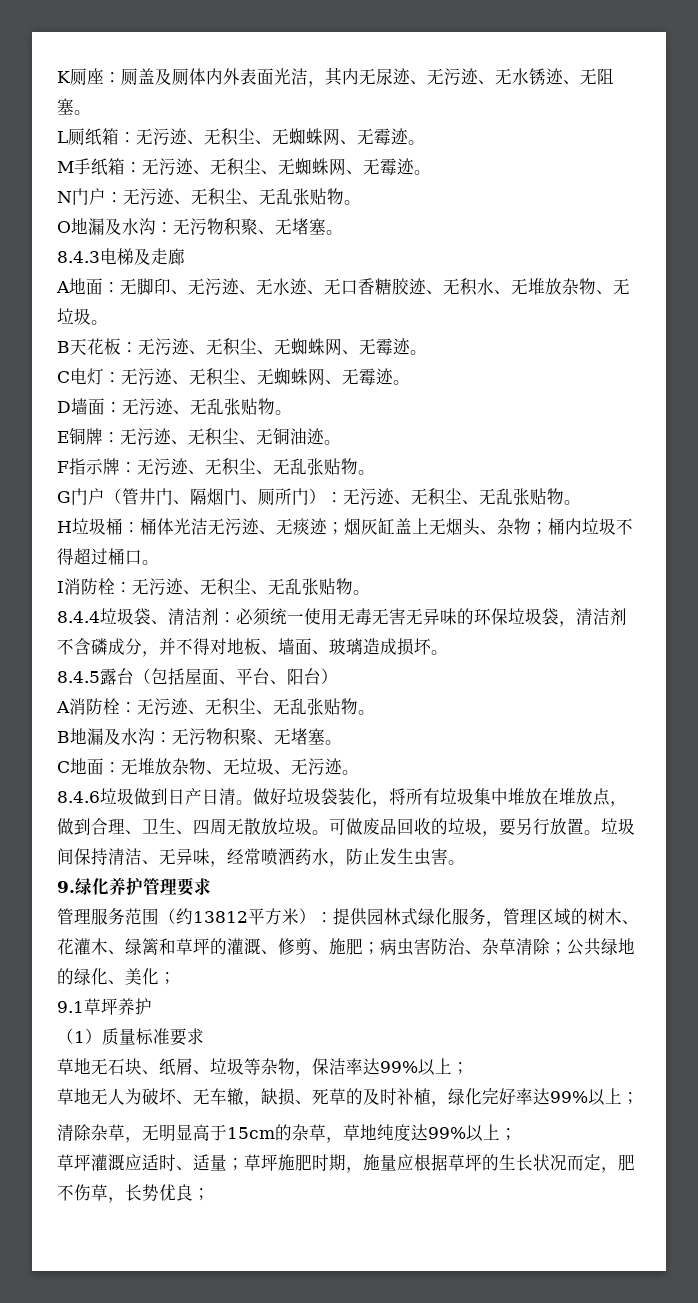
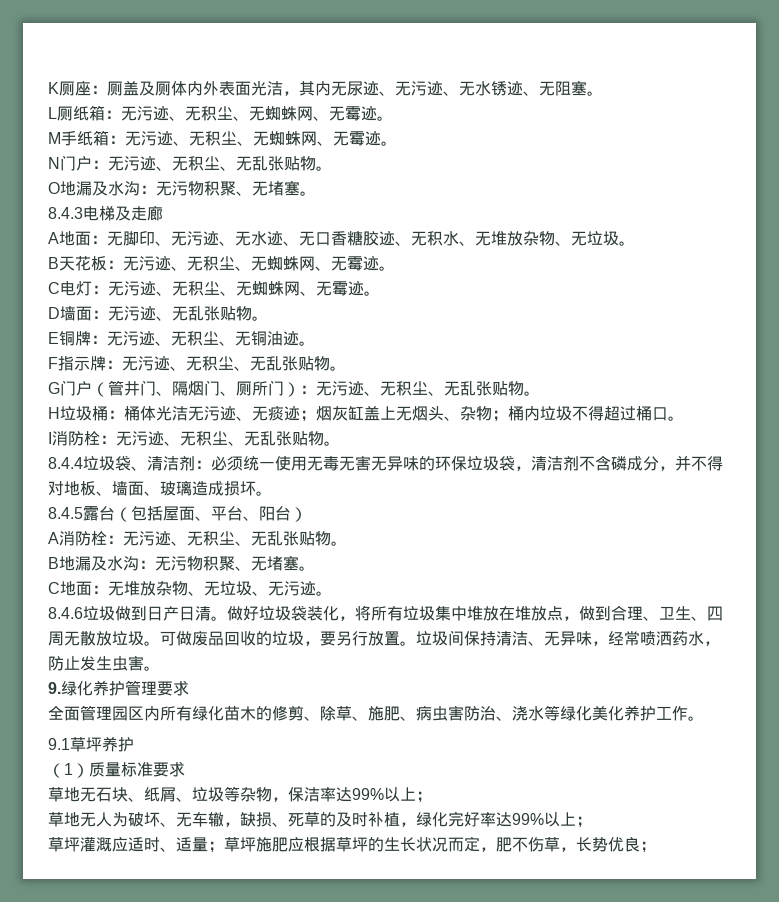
- 管理服务范围（约13812平方米）：提供园林式绿化服务，管理区域的树木、花灌木、绿篱和草坪的灌溉、修剪、施肥；病虫害防治、杂草清除；公共绿地的绿化、美化；
+ 全面管理园区内所有绿化苗木的修剪、除草、施肥、病虫害防治、浇水等绿化美化养护工作。
- 清除杂草，无明显高于15cm的杂草，草地纯度达99%以上；
- 草坪灌溉应适时、适量；草坪施肥时期，施量应根据草坪的生长状况而定，肥不伤草，长势优良；
+ 草坪灌溉应适时、适量；草坪施肥应根据草坪的生长状况而定，肥不伤草，长势优良；

